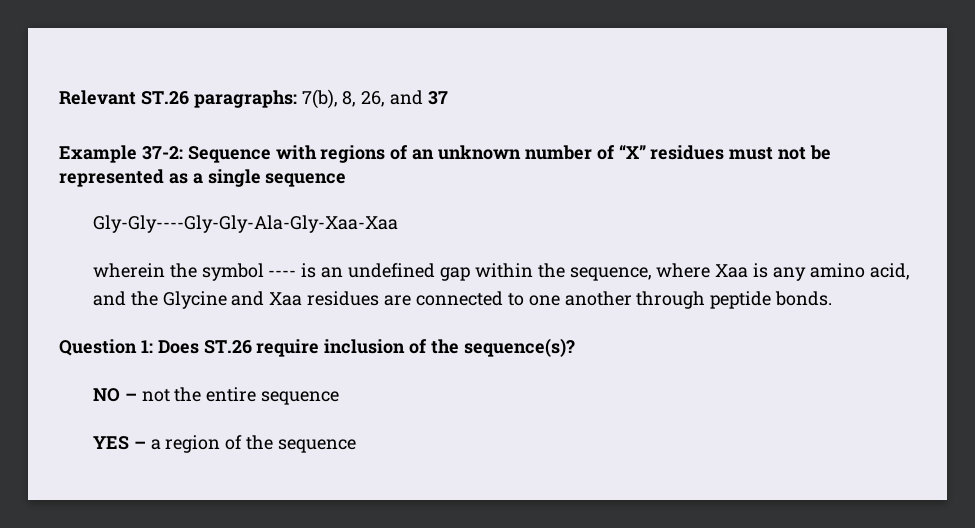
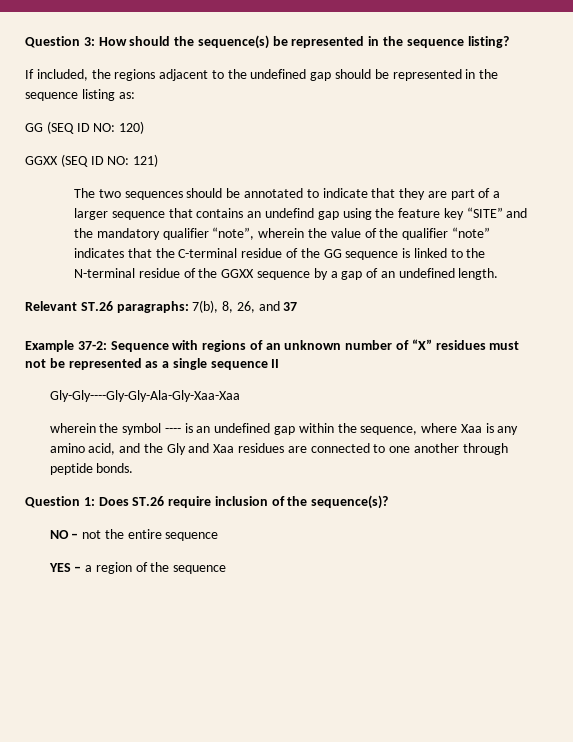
+ Question 3: How should the sequence(s) be represented in the sequence listing?
+ If included, the regions adjacent to the undefined gap should be represented in the sequence listing as:
+ GG (SEQ ID NO: 120)
+ GGXX (SEQ ID NO: 121)
+ The two sequences should be annotated to indicate that they are part of a larger sequence that contains an undefind gap using the feature key “SITE” and the mandatory qualifier “note”, wherein the value of the qualifier “note” indicates that the C-terminal residue of the GG sequence is linked to the N-terminal residue of the GGXX sequence by a gap of an undefined length.
- Example 37-2: Sequence with regions of an unknown number of “X” residues must not be represented as a single sequence
+ Example 37-2: Sequence with regions of an unknown number of “X” residues must not be represented as a single sequence II
- wherein the symbol ---- is an undefined gap within the sequence, where Xaa is any amino acid, and the Glycine and Xaa residues are connected to one another through peptide bonds.
+ wherein the symbol ---- is an undefined gap within the sequence, where Xaa is any amino acid, and the Gly and Xaa residues are connected to one another through peptide bonds.

